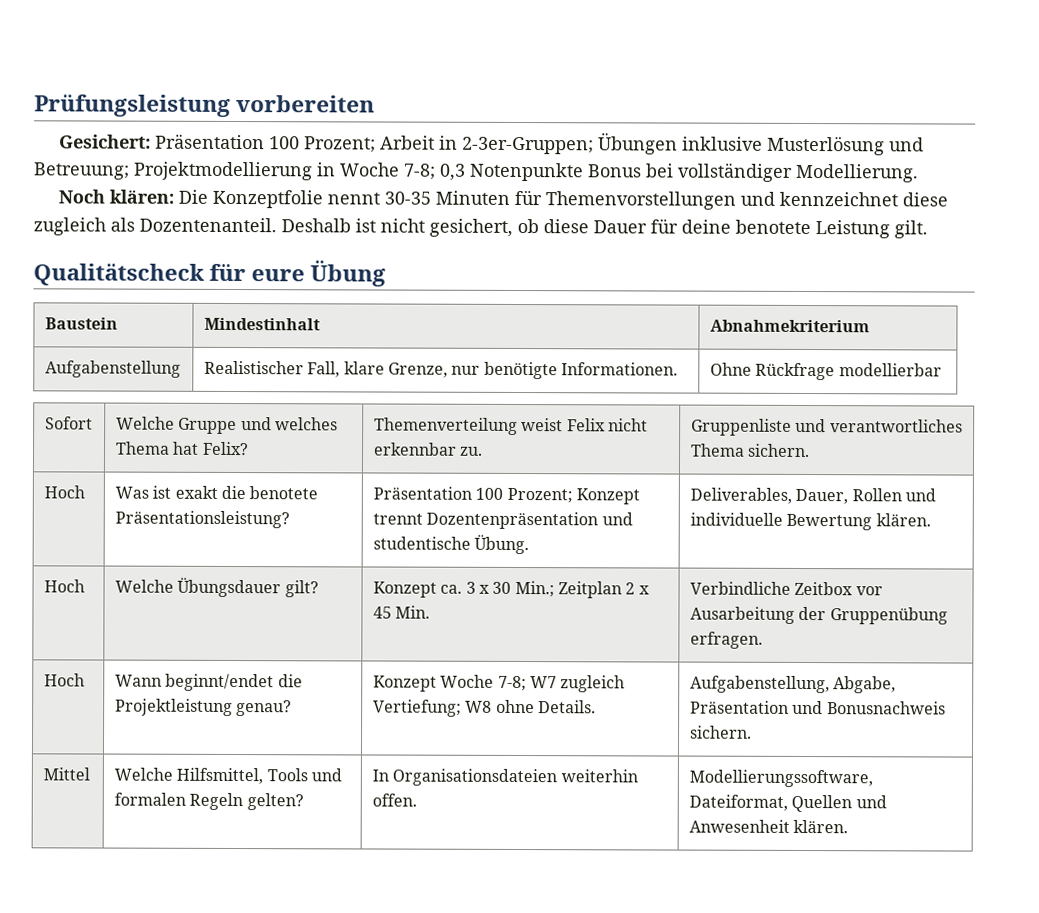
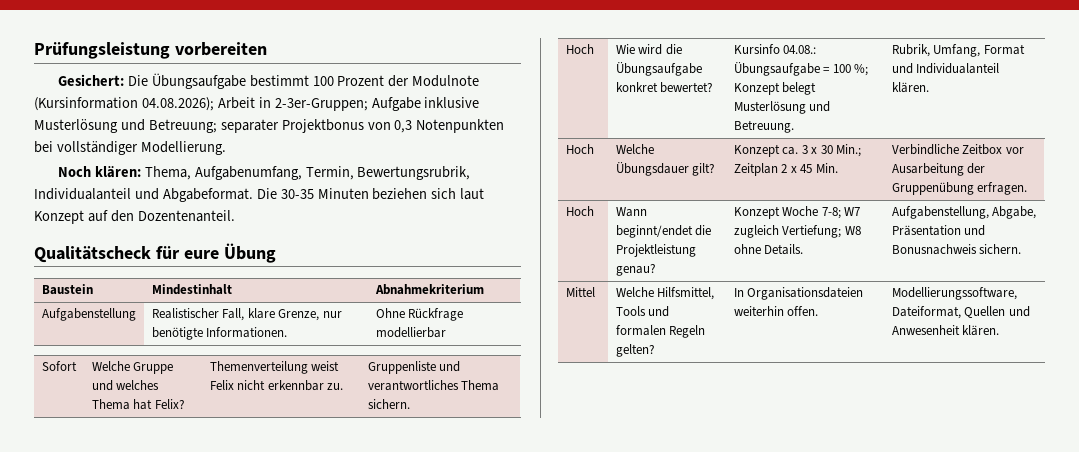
- Gesichert: Präsentation 100 Prozent; Arbeit in 2-3er-Gruppen; Übungen inklusive Musterlösung und Betreuung; Projektmodellierung in Woche 7-8; 0,3 Notenpunkte Bonus bei vollständiger Modellierung.
+ Gesichert: Die Übungsaufgabe bestimmt 100 Prozent der Modulnote (Kursinformation 04.08.2026); Arbeit in 2-3er-Gruppen; Aufgabe inklusive Musterlösung und Betreuung; separater Projektbonus von 0,3 Notenpunkten bei vollständiger Modellierung.
- Noch klären: Die Konzeptfolie nennt 30-35 Minuten für Themenvorstellungen und kennzeichnet diese zugleich als Dozentenanteil. Deshalb ist nicht gesichert, ob diese Dauer für deine benotete Leistung gilt.
+ Noch klären: Thema, Aufgabenumfang, Termin, Bewertungsrubrik, Individualanteil und Abgabeformat. Die 30-35 Minuten beziehen sich laut Konzept auf den Dozentenanteil.
- Hoch | Was ist exakt die benotete Präsentationsleistung? | Präsentation 100 Prozent; Konzept trennt Dozentenpräsentation und studentische Übung. | Deliverables, Dauer, Rollen und individuelle Bewertung klären.
+ Hoch | Wie wird die Übungsaufgabe konkret bewertet? | Kursinfo 04.08.: Übungsaufgabe = 100 %; Konzept belegt Musterlösung und Betreuung. | Rubrik, Umfang, Format und Individualanteil klären.

